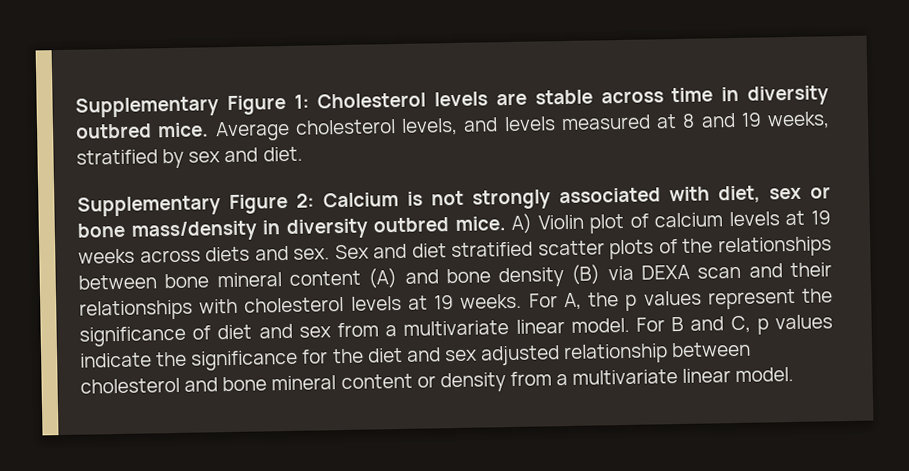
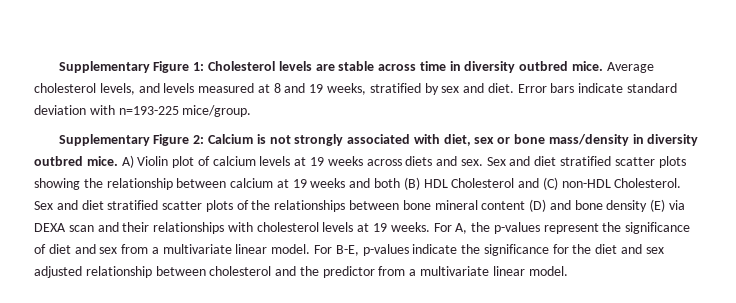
+ Error bars indicate standard deviation with n=193-225 mice/group.
- Sex and diet stratified scatter plots of the relationships between bone mineral content (A) and bone density (B) via DEXA scan and their relationships with cholesterol levels at 19 weeks.
+ Sex and diet stratified scatter plots showing the relationship between calcium at 19 weeks and both (B) HDL Cholesterol and (C) non-HDL Cholesterol. Sex and diet stratified scatter plots of the relationships between bone mineral content (D) and bone density (E) via DEXA scan and their relationships with cholesterol levels at 19 weeks.
- For A, the p values represent the significance of diet and sex from a multivariate linear model.
+ For A, the p-values represent the significance of diet and sex from a multivariate linear model.
- For B and C, p values indicate the significance for the diet and sex adjusted relationship between cholesterol and bone mineral content or density from a multivariate linear model.
+ For B-E, p-values indicate the significance for the diet and sex adjusted relationship between cholesterol and the predictor from a multivariate linear model.

